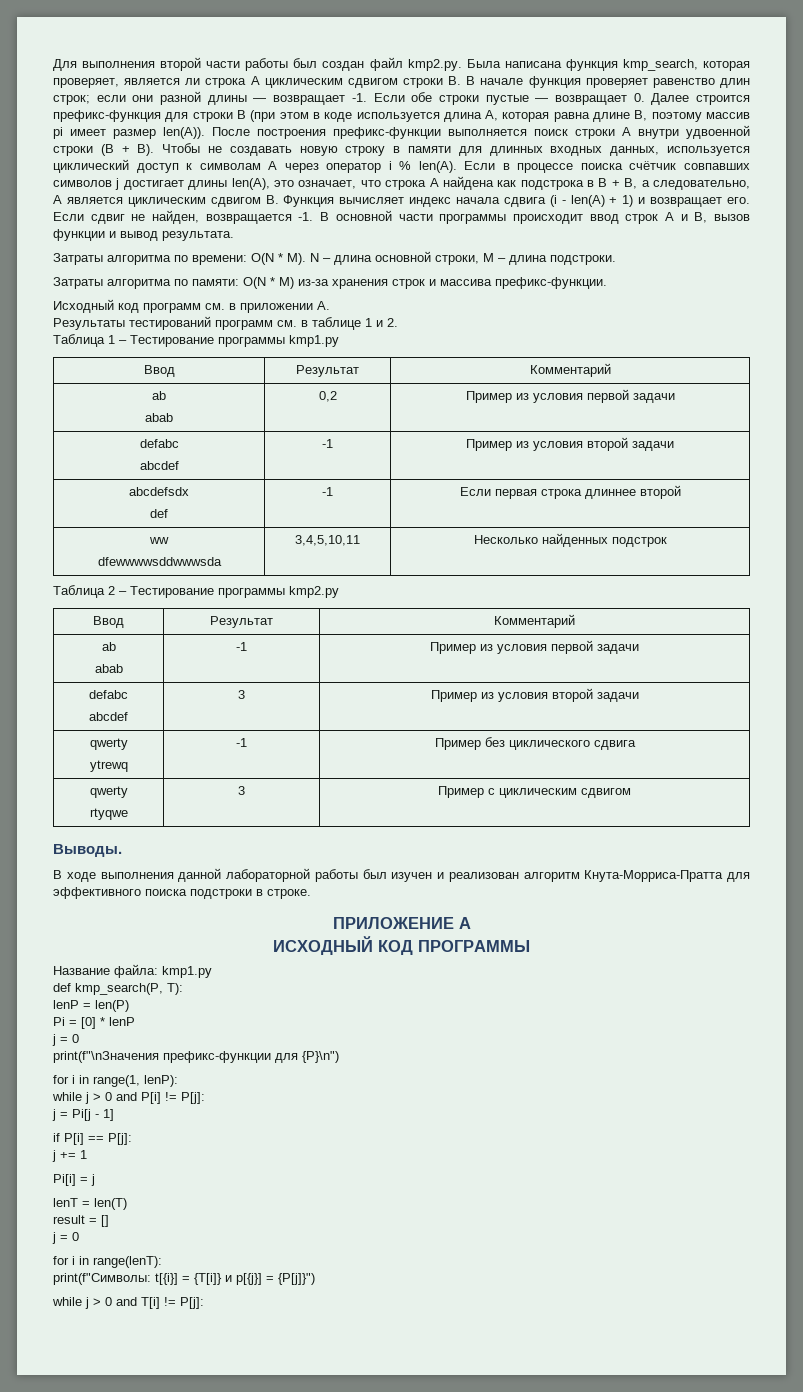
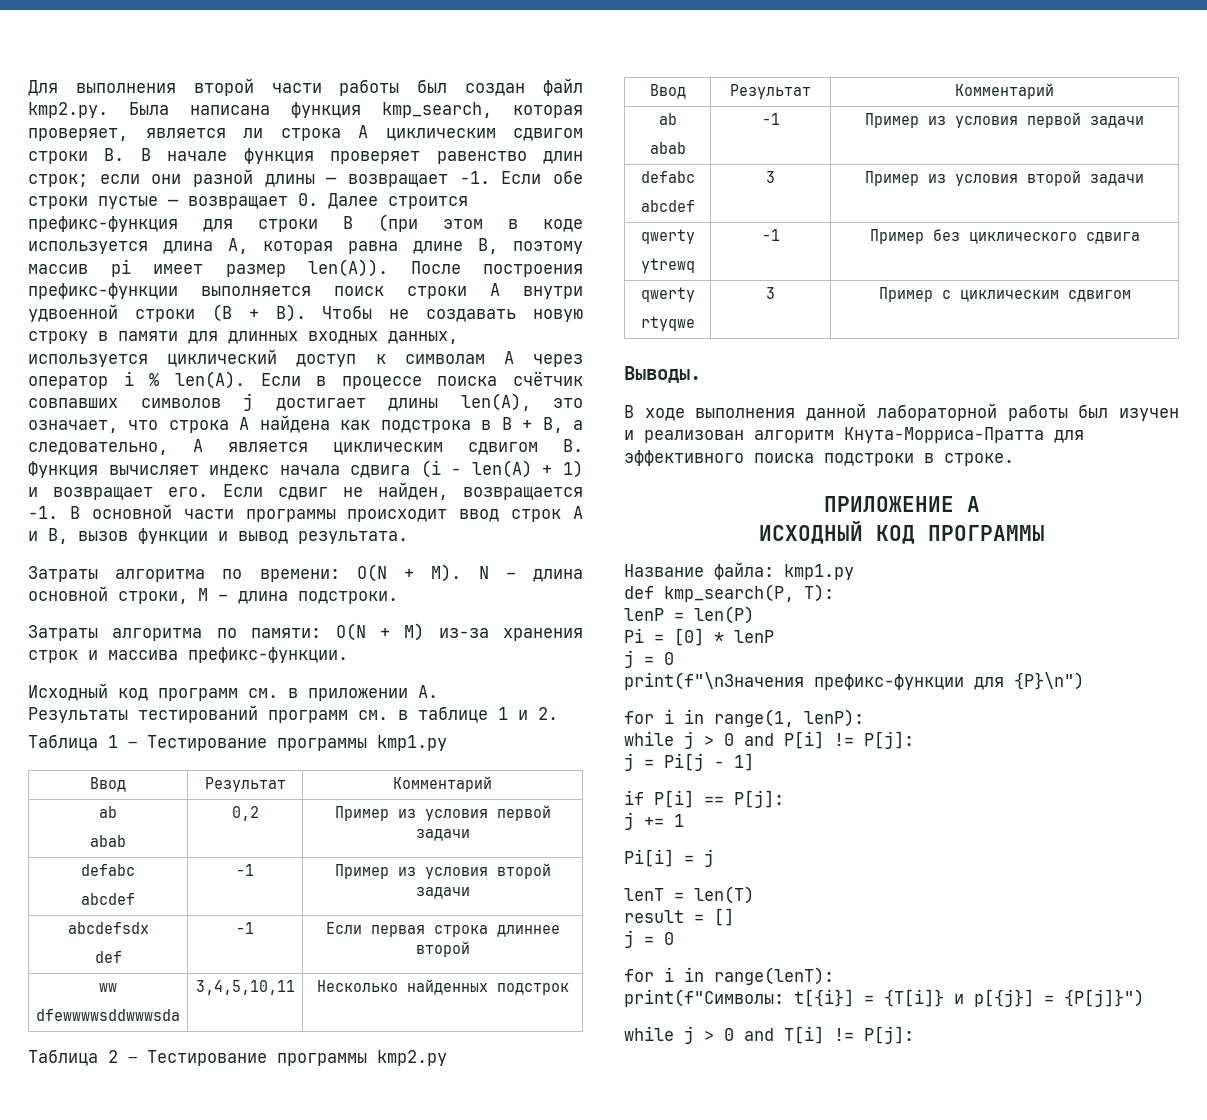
- Затраты алгоритма по времени: O(N * M). N – длина основной строки, M – длина подстроки.
+ Затраты алгоритма по времени: O(N + M). N – длина основной строки, M – длина подстроки.
- Затраты алгоритма по памяти: O(N * M) из-за хранения строк и массива префикс-функции.
+ Затраты алгоритма по памяти: O(N + M) из-за хранения строк и массива префикс-функции.

